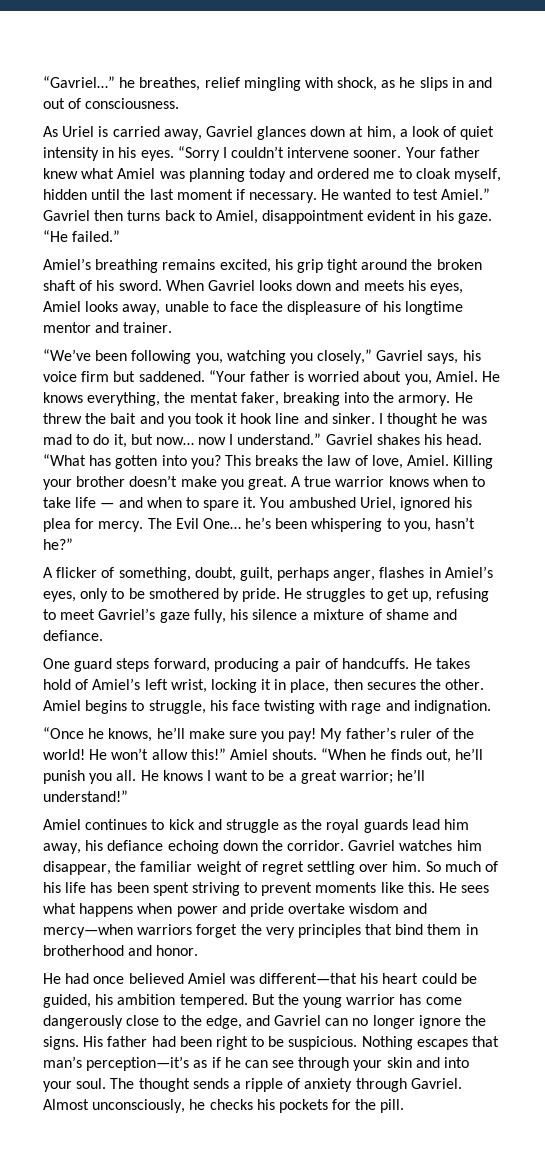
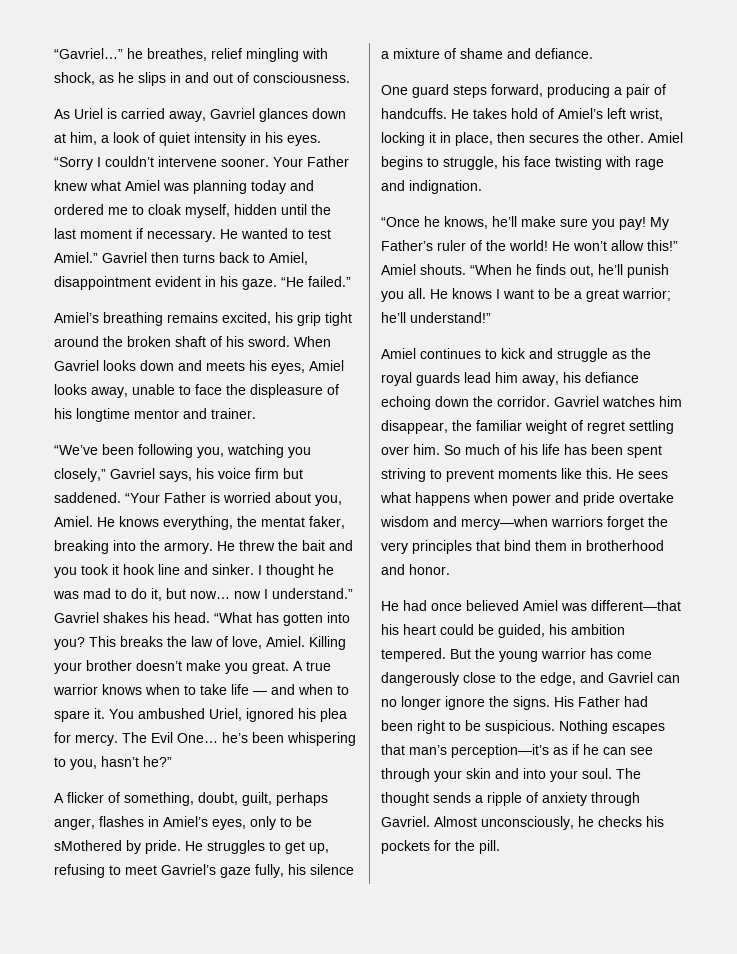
- Your father knew what Amiel was planning today and ordered me to cloak myself, hidden until the last moment if necessary.
+ Your Father knew what Amiel was planning today and ordered me to cloak myself, hidden until the last moment if necessary.
- “Your father is worried about you, Amiel.
+ “Your Father is worried about you, Amiel.
- A flicker of something, doubt, guilt, perhaps anger, flashes in Amiel’s eyes, only to be smothered by pride.
+ A flicker of something, doubt, guilt, perhaps anger, flashes in Amiel’s eyes, only to be sMothered by pride.
- My father’s ruler of the world!
+ My Father’s ruler of the world!
- His father had been right to be suspicious.
+ His Father had been right to be suspicious.

